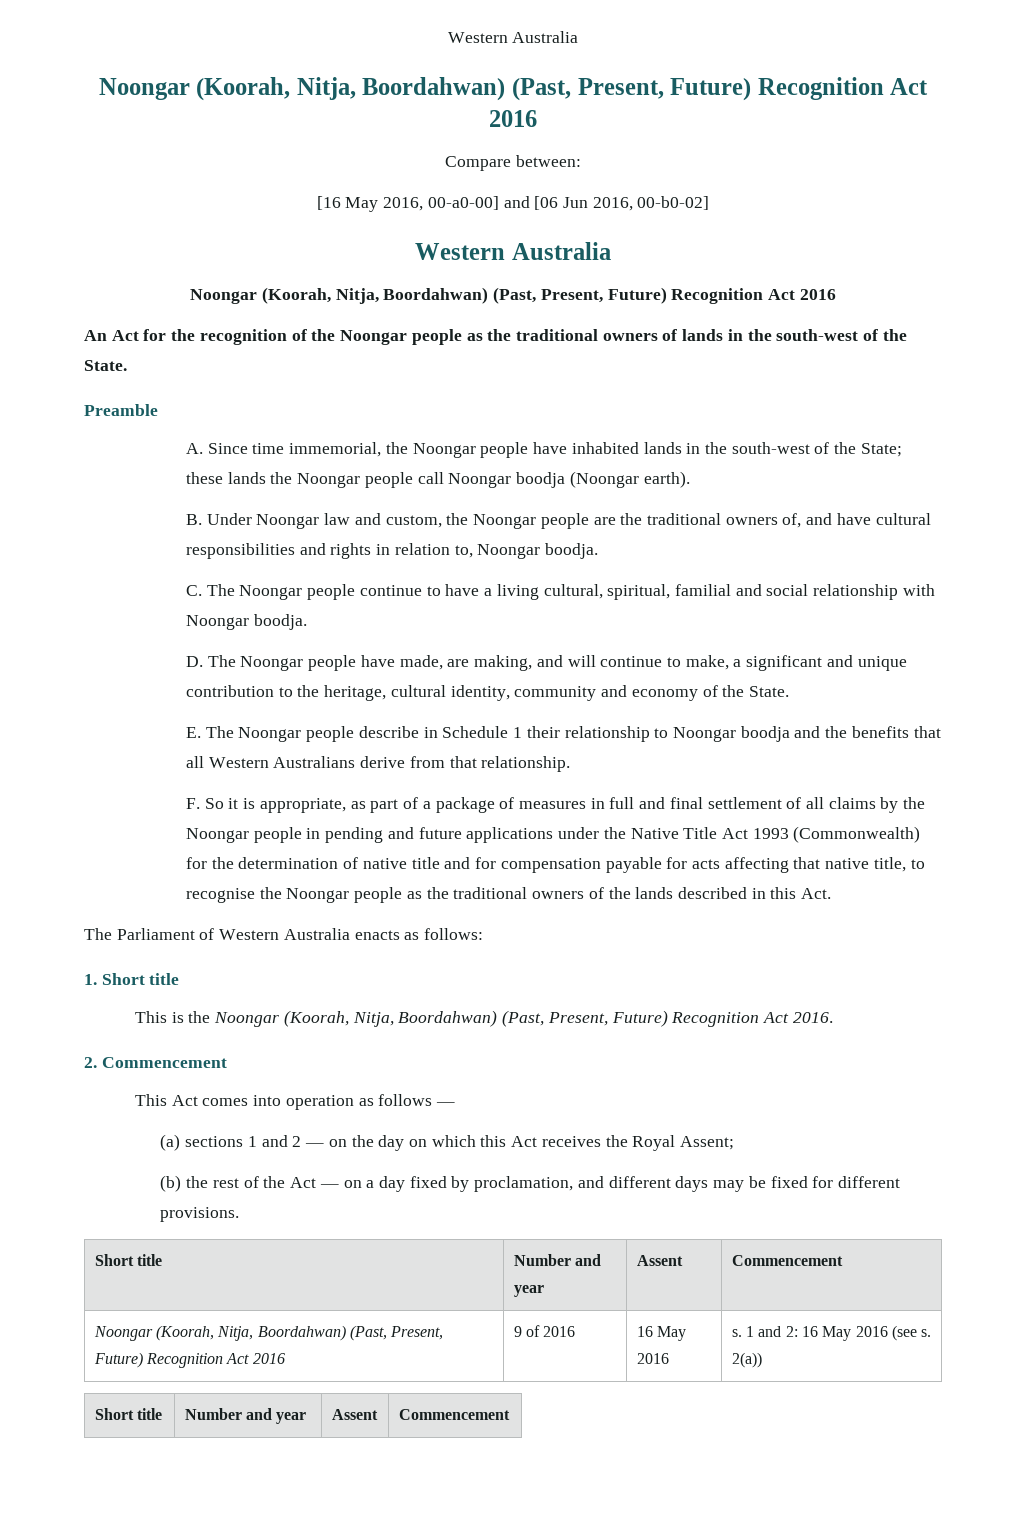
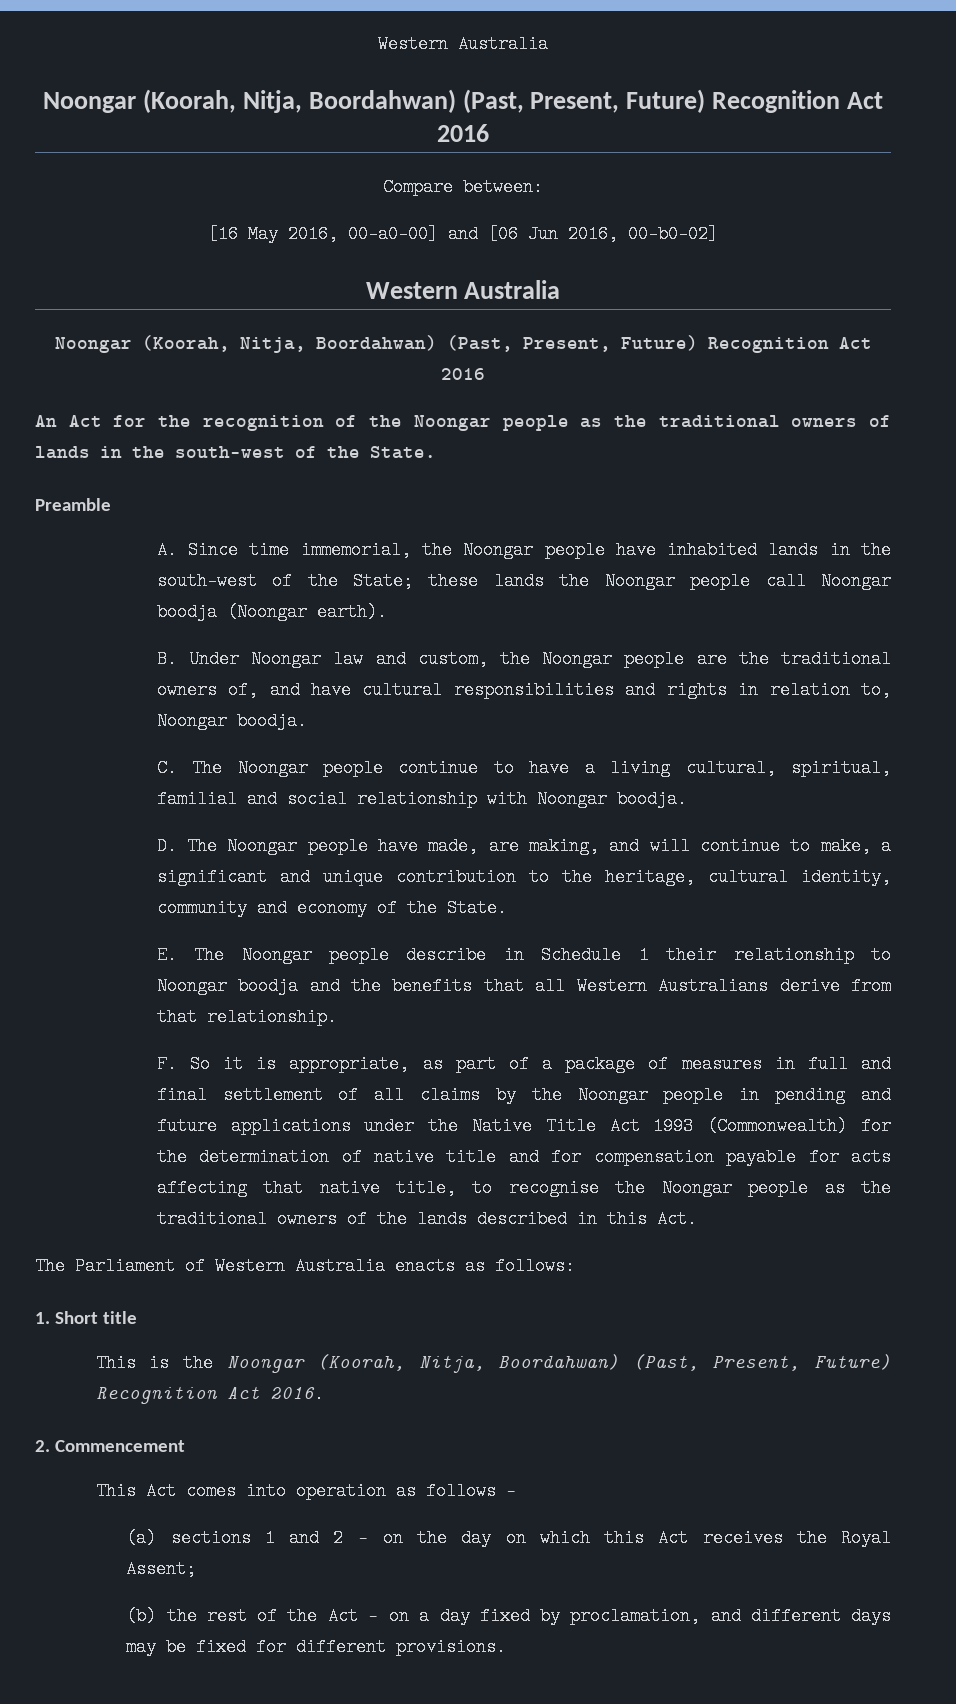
  (b) the rest of the Act — on a day fixed by proclamation, and different days may be fixed for different provisions.
- Short title | Number and year | Assent | Commencement
- Noongar (Koorah, Nitja, Boordahwan) (Past, Present, Future) Recognition Act 2016 | 9 of 2016 | 16 May 2016 | s. 1 and 2: 16 May 2016 (see s. 2(a))
- Short title | Number and year | Assent | Commencement

